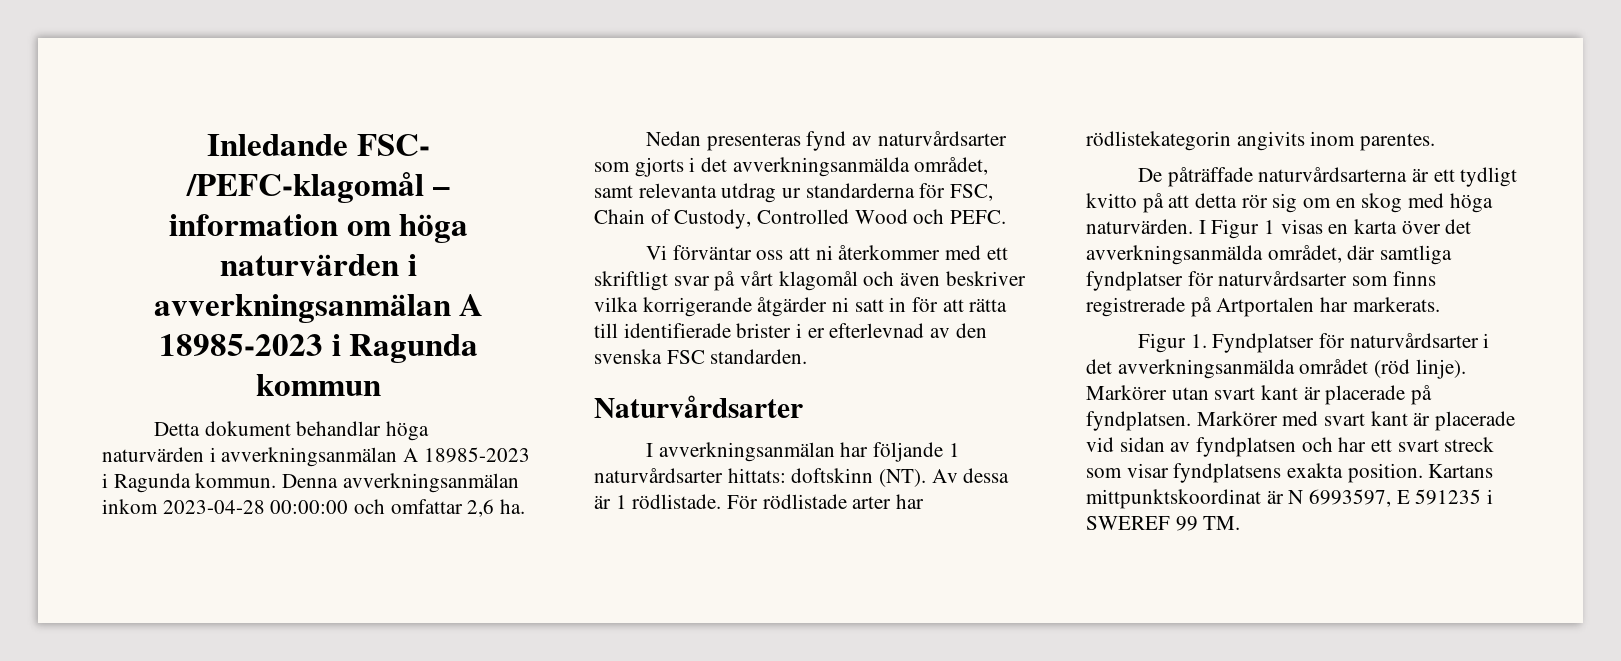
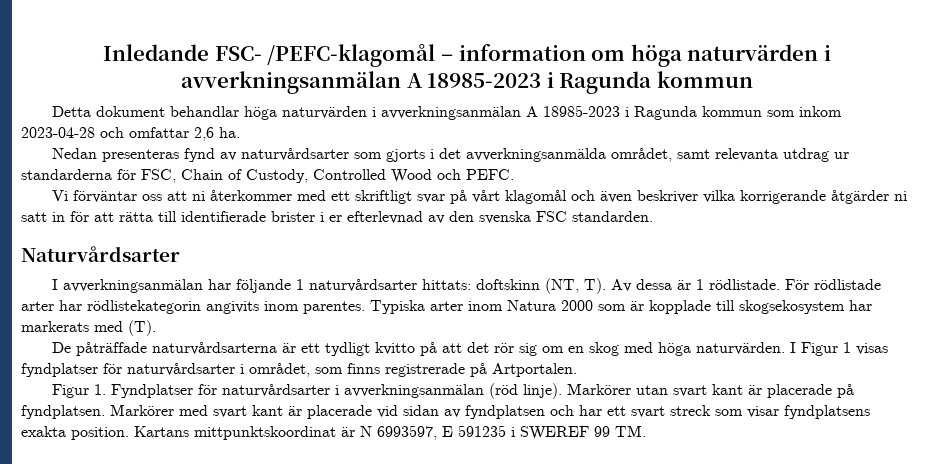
- Detta dokument behandlar höga naturvärden i avverkningsanmälan A 18985-2023 i Ragunda kommun. Denna avverkningsanmälan inkom 2023-04-28 00:00:00 och omfattar 2,6 ha.
+ Detta dokument behandlar höga naturvärden i avverkningsanmälan A 18985-2023 i Ragunda kommun som inkom 2023-04-28 och omfattar 2,6 ha.
- I avverkningsanmälan har följande 1 naturvårdsarter hittats: doftskinn (NT). Av dessa är 1 rödlistade.
+ I avverkningsanmälan har följande 1 naturvårdsarter hittats: doftskinn (NT, T). Av dessa är 1 rödlistade.
+ Typiska arter inom Natura 2000 som är kopplade till skogsekosystem har markerats med (T).
- De påträffade naturvårdsarterna är ett tydligt kvitto på att detta rör sig om en skog med höga naturvärden.
+ De påträffade naturvårdsarterna är ett tydligt kvitto på att det rör sig om en skog med höga naturvärden.
- I Figur 1 visas en karta över det avverkningsanmälda området, där samtliga fyndplatser för naturvårdsarter som finns registrerade på Artportalen har markerats.
+ I Figur 1 visas fyndplatser för naturvårdsarter i området, som finns registrerade på Artportalen.
- Figur 1. Fyndplatser för naturvårdsarter i det avverkningsanmälda området (röd linje).
+ Figur 1. Fyndplatser för naturvårdsarter i avverkningsanmälan (röd linje).

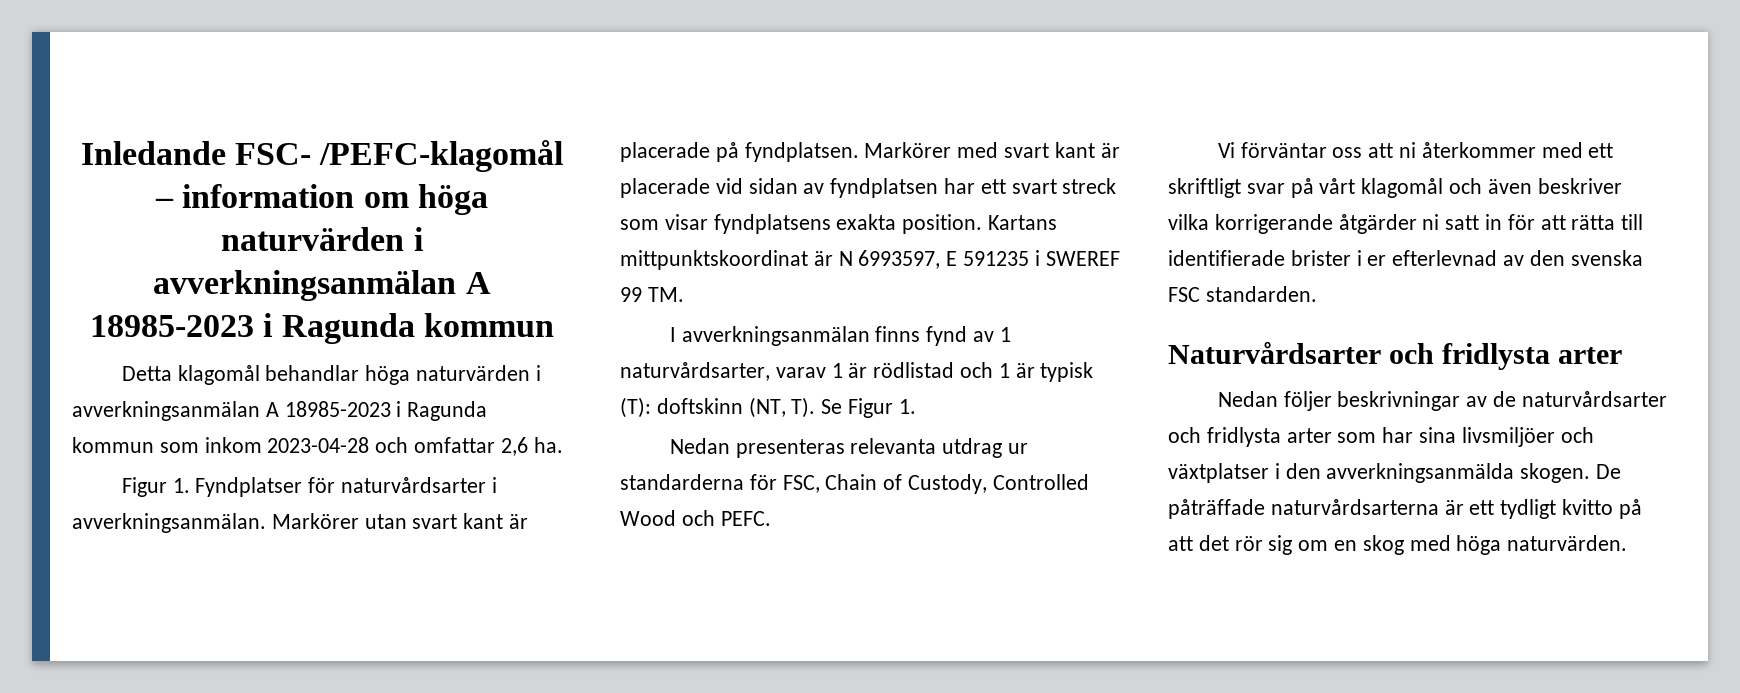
- Detta dokument behandlar höga naturvärden i avverkningsanmälan A 18985-2023 i Ragunda kommun som inkom 2023-04-28 och omfattar 2,6 ha.
+ Detta klagomål behandlar höga naturvärden i avverkningsanmälan A 18985-2023 i Ragunda kommun som inkom 2023-04-28 och omfattar 2,6 ha.
- Nedan presenteras fynd av naturvårdsarter som gjorts i det avverkningsanmälda området, samt relevanta utdrag ur standarderna för FSC, Chain of Custody, Controlled Wood och PEFC.
+ Figur 1. Fyndplatser för naturvårdsarter i avverkningsanmälan. Markörer utan svart kant är placerade på fyndplatsen. Markörer med svart kant är placerade vid sidan av fyndplatsen har ett svart streck som visar fyndplatsens exakta position. Kartans mittpunktskoordinat är N 6993597, E 591235 i SWEREF 99 TM.
+ I avverkningsanmälan finns fynd av 1 naturvårdsarter, varav 1 är rödlistad och 1 är typisk (T): doftskinn (NT, T). Se Figur 1.
+ Nedan presenteras relevanta utdrag ur standarderna för FSC, Chain of Custody, Controlled Wood och PEFC.
- Naturvårdsarter
- I avverkningsanmälan har följande 1 naturvårdsarter hittats: doftskinn (NT, T). Av dessa är 1 rödlistade. För rödlistade arter har rödlistekategorin angivits inom parentes. Typiska arter inom Natura 2000 som är kopplade till skogsekosystem har markerats med (T).
- De påträffade naturvårdsarterna är ett tydligt kvitto på att det rör sig om en skog med höga naturvärden. I Figur 1 visas fyndplatser för naturvårdsarter i området, som finns registrerade på Artportalen.
- Figur 1. Fyndplatser för naturvårdsarter i avverkningsanmälan (röd linje). Markörer utan svart kant är placerade på fyndplatsen. Markörer med svart kant är placerade vid sidan av fyndplatsen och har ett svart streck som visar fyndplatsens exakta position. Kartans mittpunktskoordinat är N 6993597, E 591235 i SWEREF 99 TM.
+ Naturvårdsarter och fridlysta arter
+ Nedan följer beskrivningar av de naturvårdsarter och fridlysta arter som har sina livsmiljöer och växtplatser i den avverkningsanmälda skogen. De påträffade naturvårdsarterna är ett tydligt kvitto på att det rör sig om en skog med höga naturvärden.

